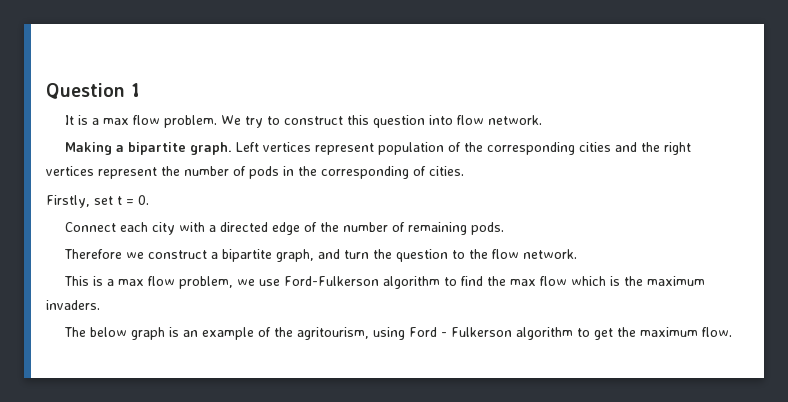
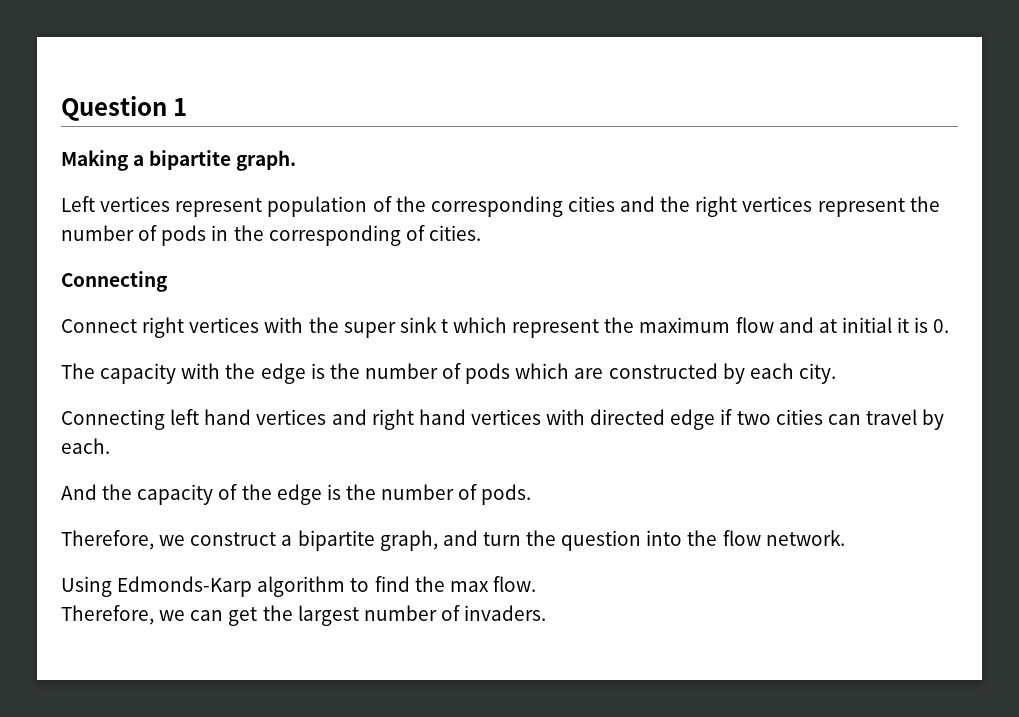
- It is a max flow problem. We try to construct this question into flow network.
- Making a bipartite graph. Left vertices represent population of the corresponding cities and the right vertices represent the number of pods in the corresponding of cities.
- Firstly, set t = 0.
- Connect each city with a directed edge of the number of remaining pods.
+ Making a bipartite graph.
+ Left vertices represent population of the corresponding cities and the right vertices represent the number of pods in the corresponding of cities.
+ Connecting
+ Connect right vertices with the super sink t which represent the maximum flow and at initial it is 0.
+ The capacity with the edge is the number of pods which are constructed by each city.
+ Connecting left hand vertices and right hand vertices with directed edge if two cities can travel by each.
+ And the capacity of the edge is the number of pods.
- Therefore we construct a bipartite graph, and turn the question to the flow network.
+ Therefore, we construct a bipartite graph, and turn the question into the flow network.
- This is a max flow problem, we use Ford-Fulkerson algorithm to find the max flow which is the maximum invaders.
- The below graph is an example of the agritourism, using Ford - Fulkerson algorithm to get the maximum flow.
+ Using Edmonds-Karp algorithm to find the max flow.
+ Therefore, we can get the largest number of invaders.

